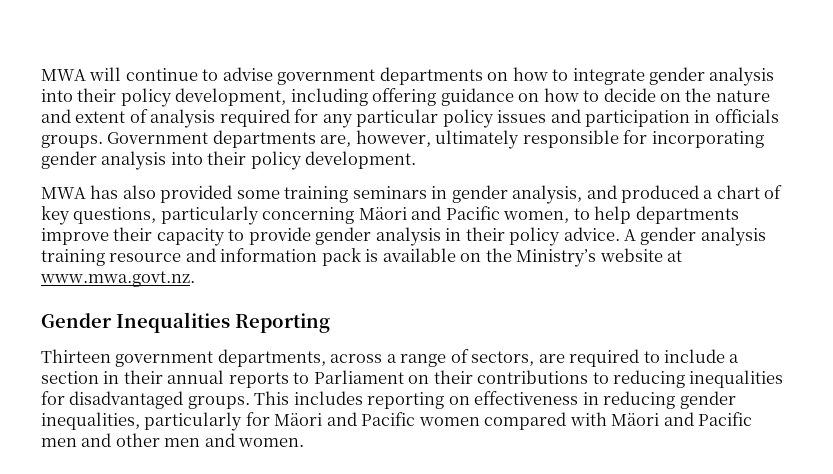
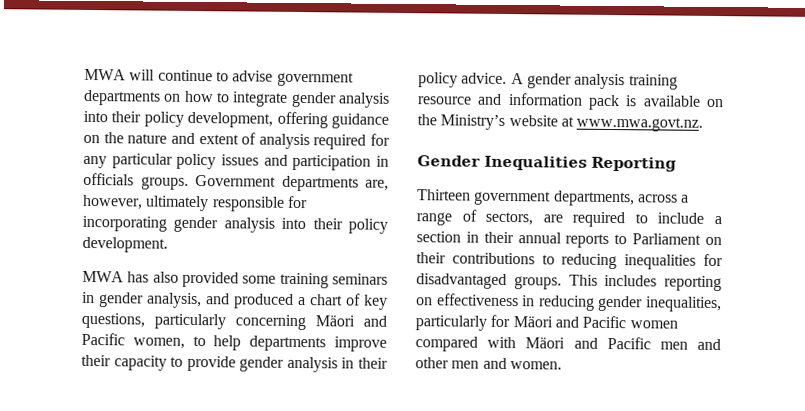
- MWA will continue to advise government departments on how to integrate gender analysis into their policy development, including offering guidance on how to decide on the nature and extent of analysis required for any particular policy issues and participation in officials groups.
+ MWA will continue to advise government departments on how to integrate gender analysis into their policy development, offering guidance on the nature and extent of analysis required for any particular policy issues and participation in officials groups.

